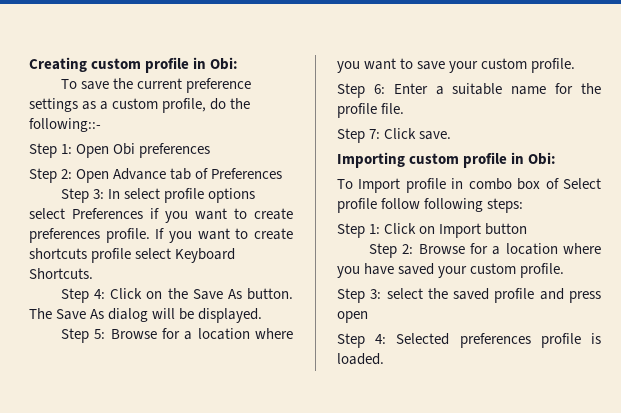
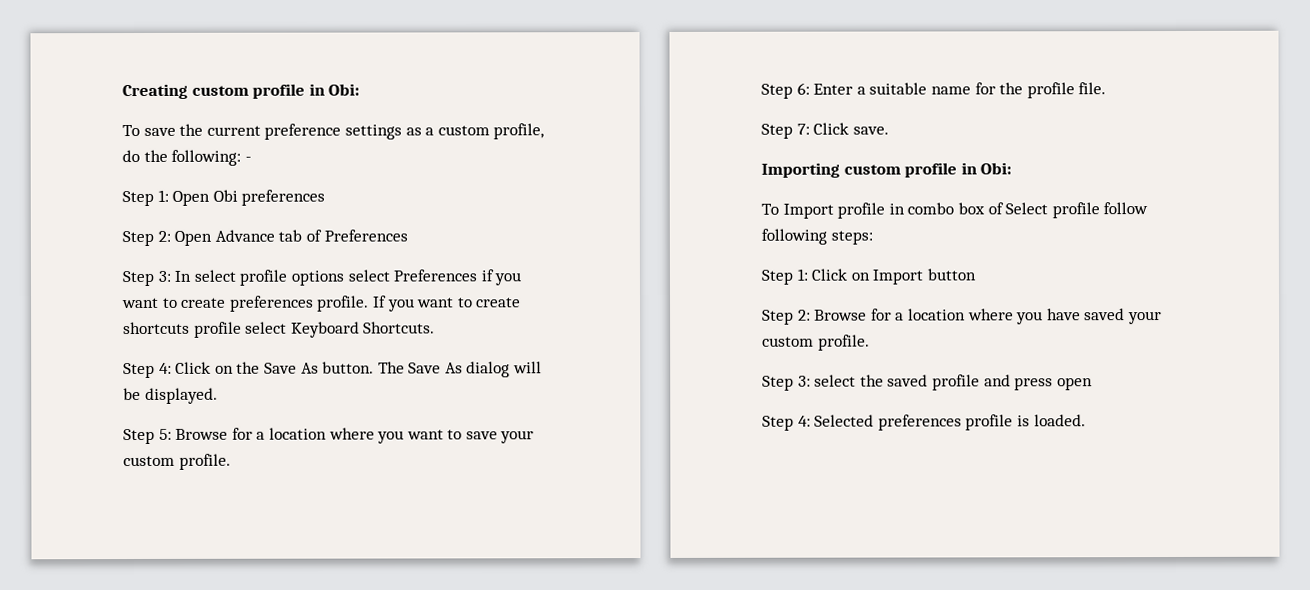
- To save the current preference settings as a custom profile, do the following::-
+ To save the current preference settings as a custom profile, do the following: -

